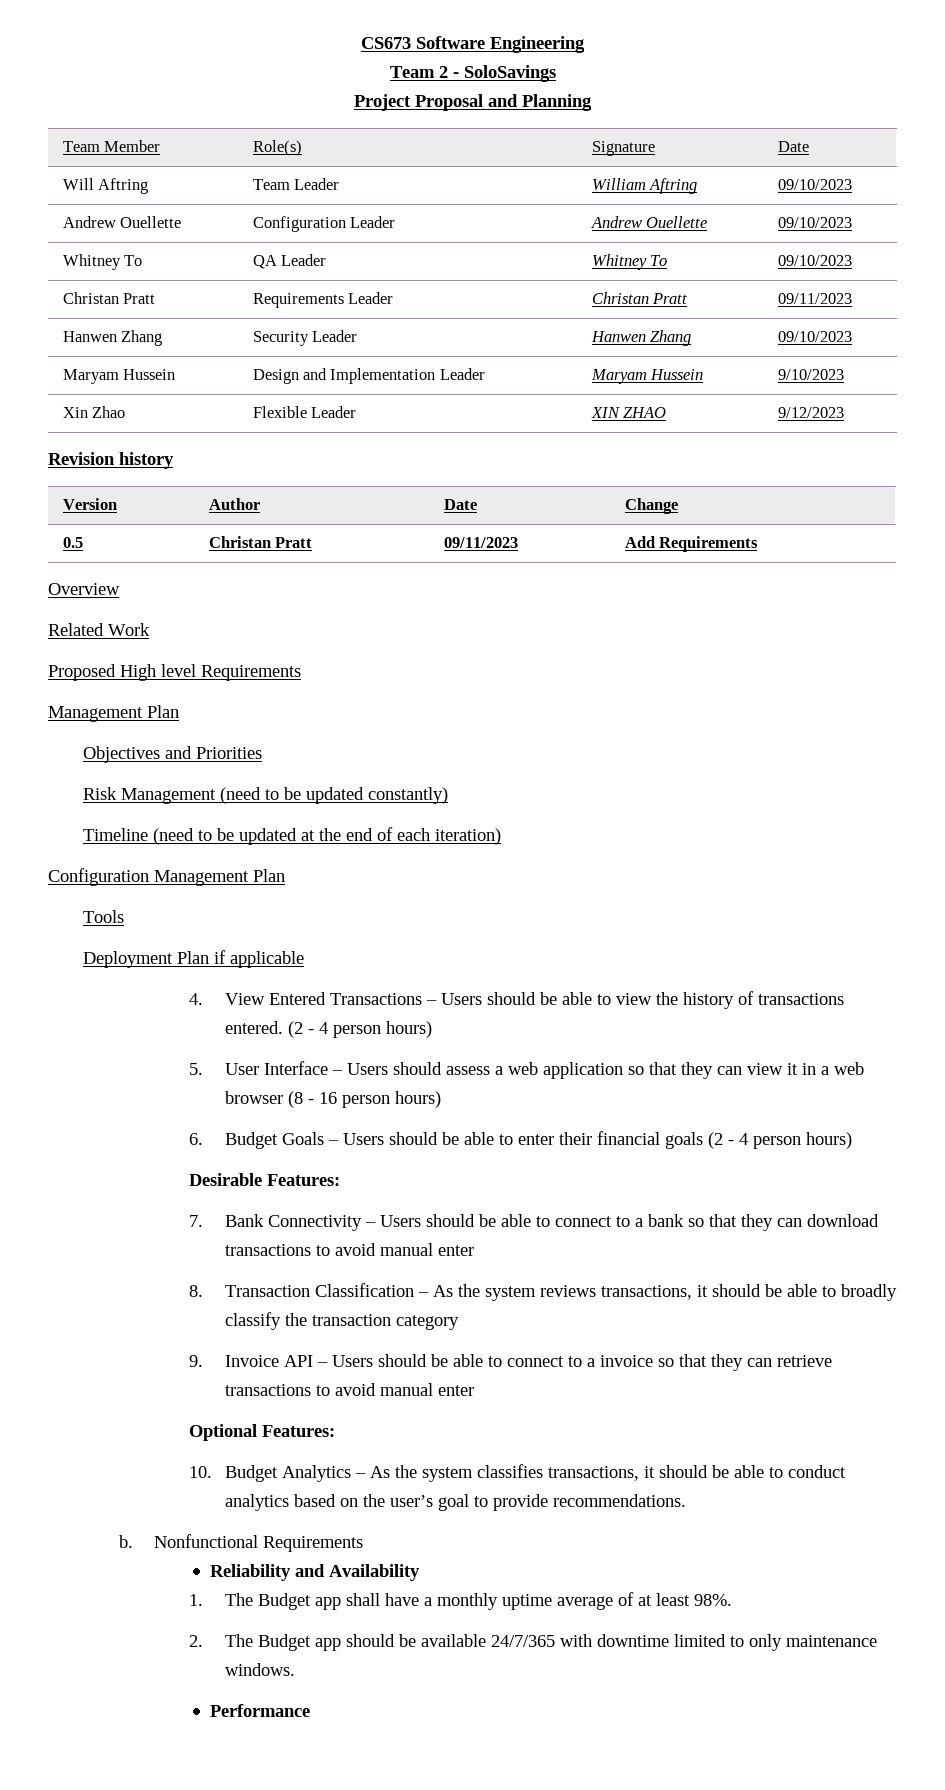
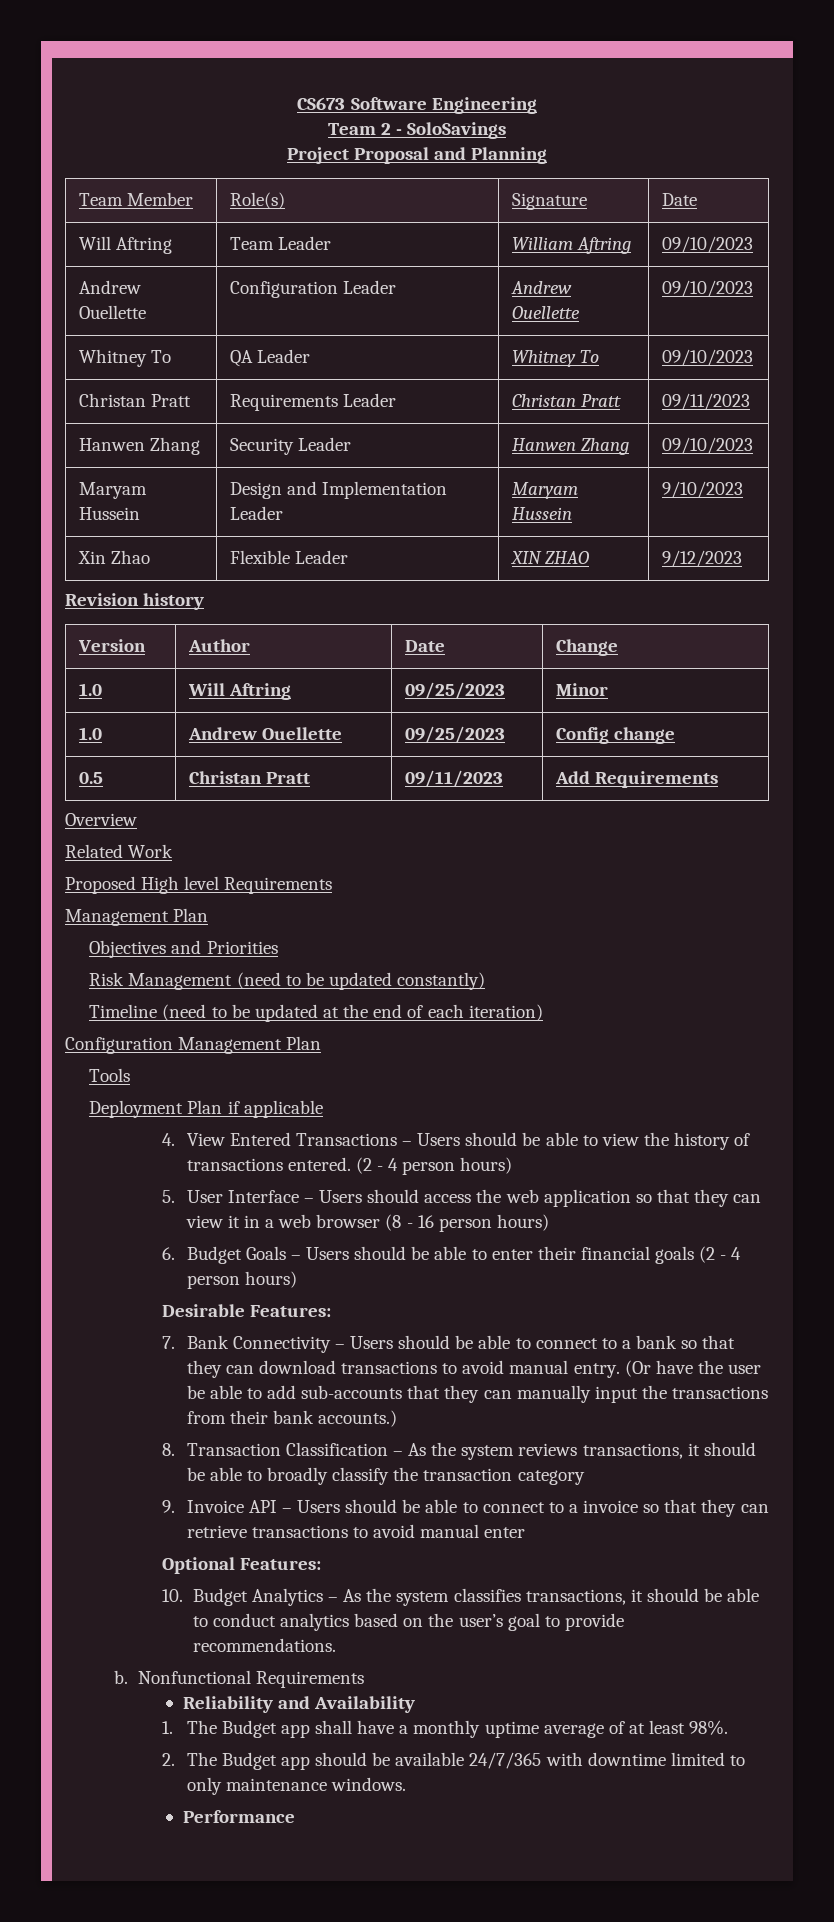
+ 1.0 | Will Aftring | 09/25/2023 | Minor
+ 1.0 | Andrew Ouellette | 09/25/2023 | Config change
- 5. User Interface – Users should assess a web application so that they can view it in a web browser (8 - 16 person hours)
+ 5. User Interface – Users should access the web application so that they can view it in a web browser (8 - 16 person hours)
- 7. Bank Connectivity – Users should be able to connect to a bank so that they can download transactions to avoid manual enter
+ 7. Bank Connectivity – Users should be able to connect to a bank so that they can download transactions to avoid manual entry. (Or have the user be able to add sub-accounts that they can manually input the transactions from their bank accounts.)

